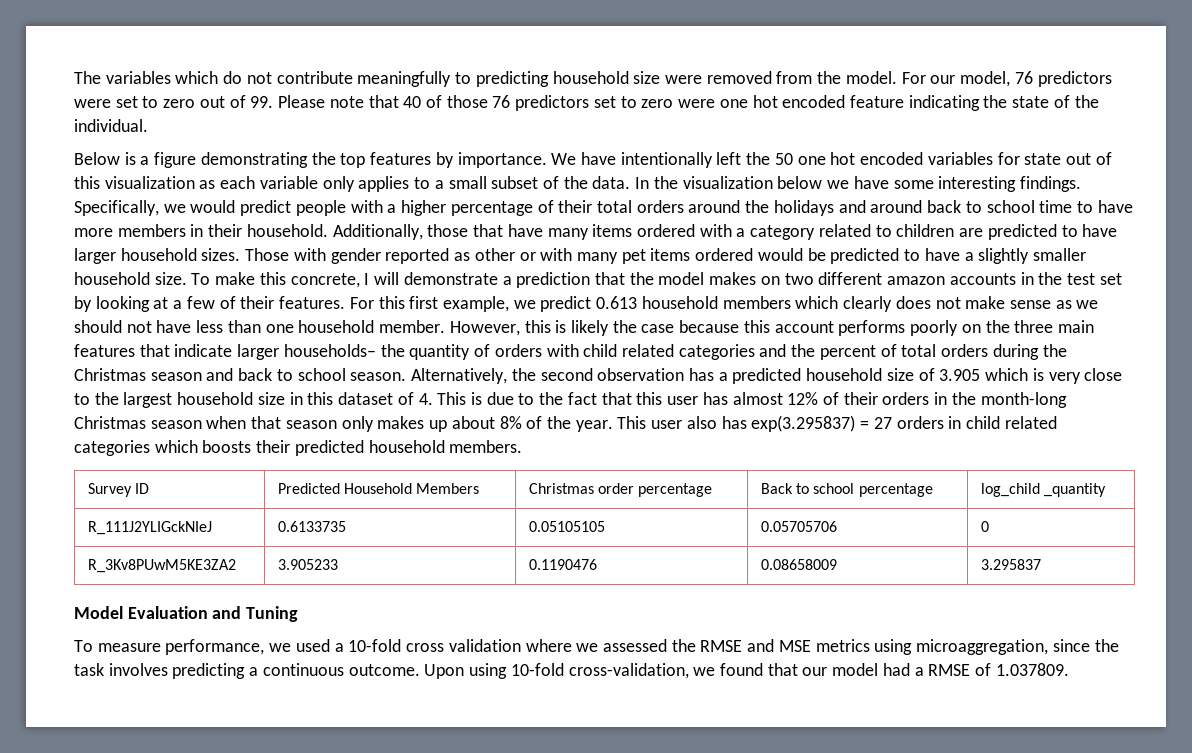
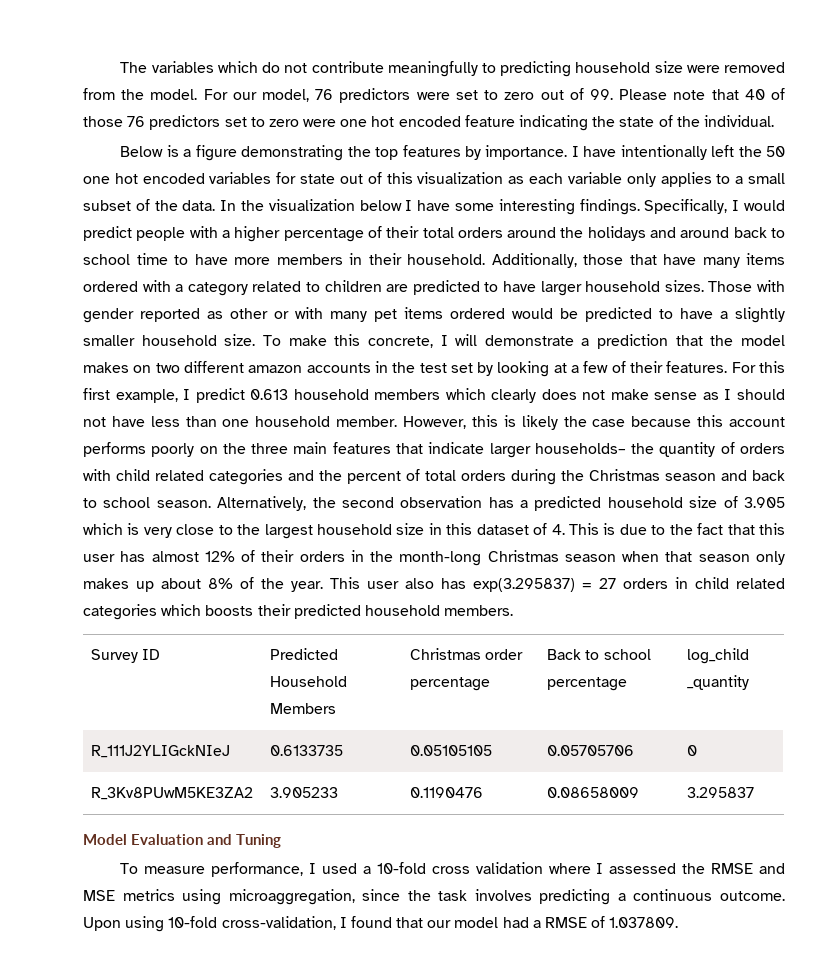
- We have intentionally left the 50 one hot encoded variables for state out of this visualization as each variable only applies to a small subset of the data.
+ I have intentionally left the 50 one hot encoded variables for state out of this visualization as each variable only applies to a small subset of the data.
- In the visualization below we have some interesting findings.
+ In the visualization below I have some interesting findings.
- Specifically, we would predict people with a higher percentage of their total orders around the holidays and around back to school time to have more members in their household.
+ Specifically, I would predict people with a higher percentage of their total orders around the holidays and around back to school time to have more members in their household.
- For this first example, we predict 0.613 household members which clearly does not make sense as we should not have less than one household member.
+ For this first example, I predict 0.613 household members which clearly does not make sense as I should not have less than one household member.
- To measure performance, we used a 10-fold cross validation where we assessed the RMSE and MSE metrics using microaggregation, since the task involves predicting a continuous outcome.
+ To measure performance, I used a 10-fold cross validation where I assessed the RMSE and MSE metrics using microaggregation, since the task involves predicting a continuous outcome.
- Upon using 10-fold cross-validation, we found that our model had a RMSE of 1.037809.
+ Upon using 10-fold cross-validation, I found that our model had a RMSE of 1.037809.

